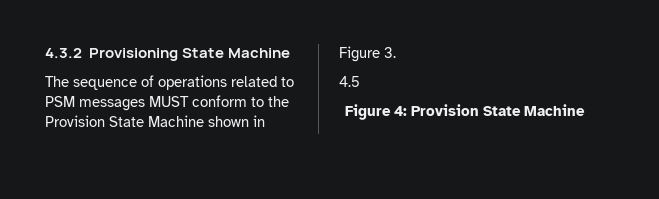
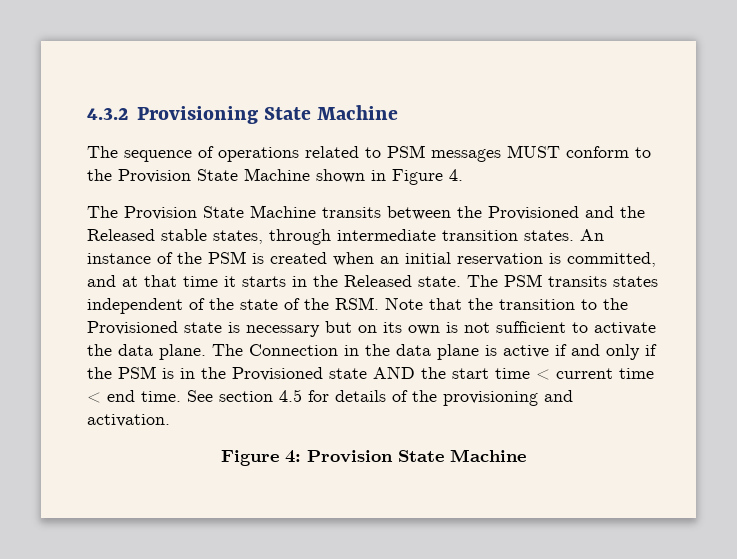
- The sequence of operations related to PSM messages MUST conform to the Provision State Machine shown in Figure 3.
- 4.5
+ The sequence of operations related to PSM messages MUST conform to the Provision State Machine shown in Figure 4.
+ The Provision State Machine transits between the Provisioned and the Released stable states, through intermediate transition states. An instance of the PSM is created when an initial reservation is committed, and at that time it starts in the Released state. The PSM transits states independent of the state of the RSM. Note that the transition to the Provisioned state is necessary but on its own is not sufficient to activate the data plane. The Connection in the data plane is active if and only if the PSM is in the Provisioned state AND the start time < current time < end time. See section 4.5 for details of the provisioning and activation.

